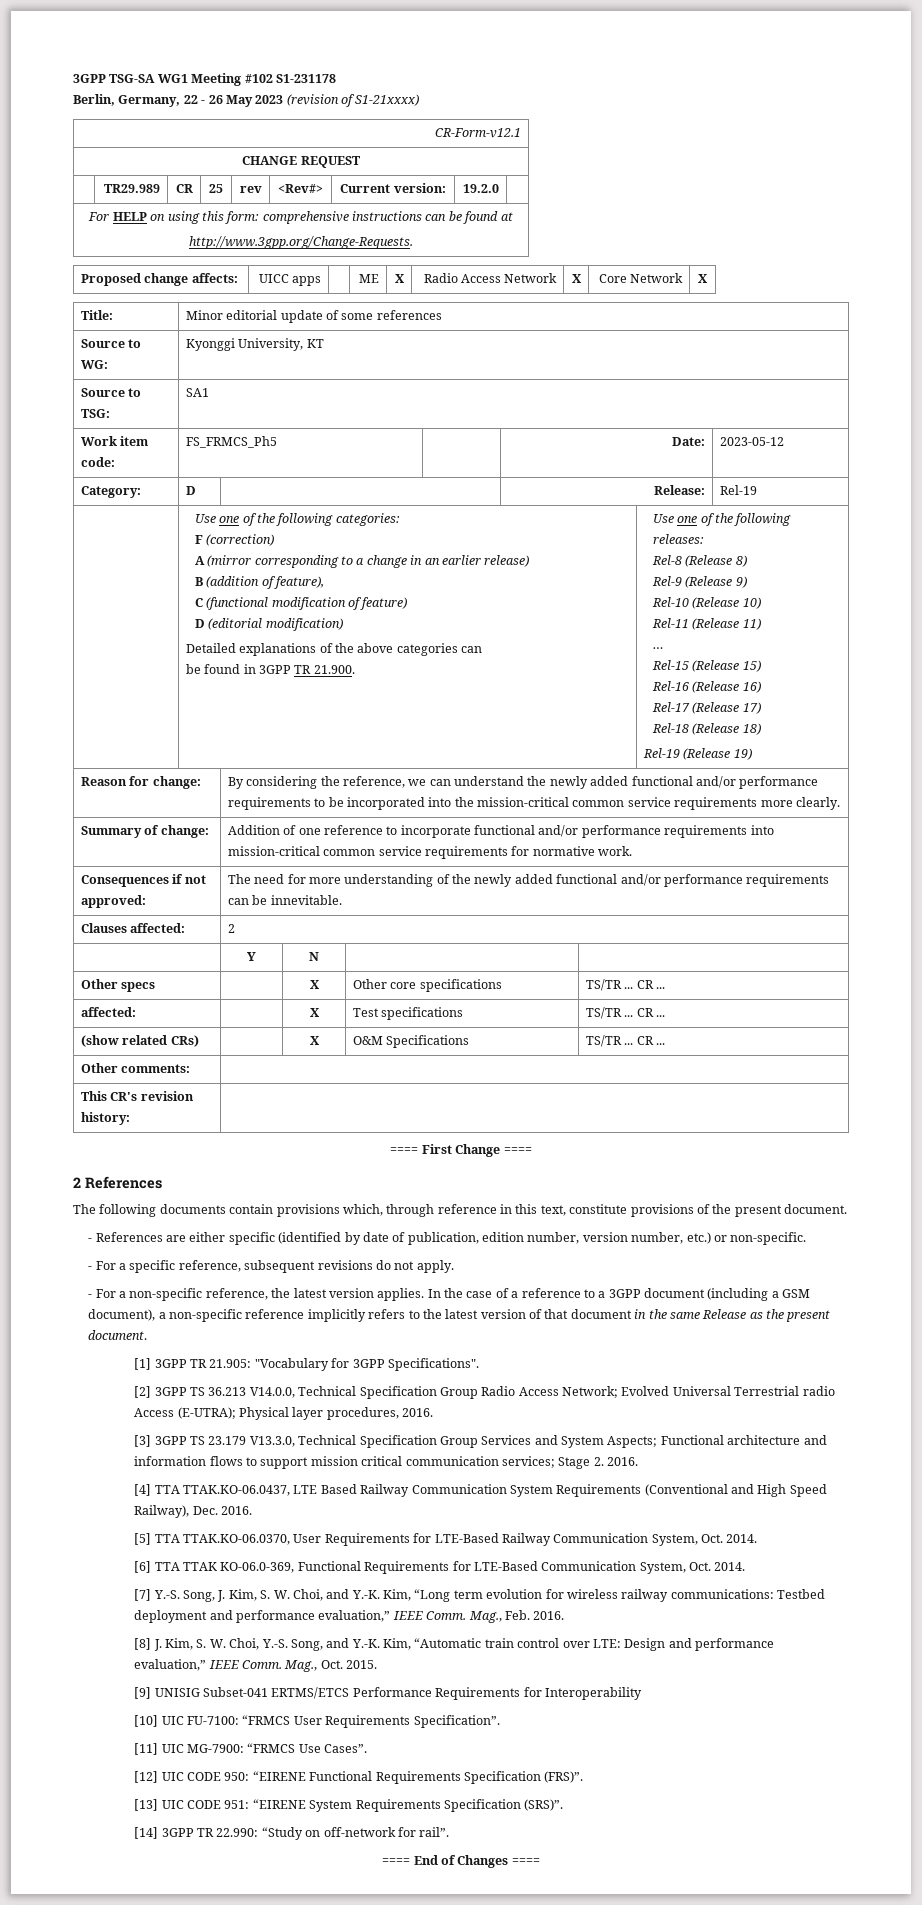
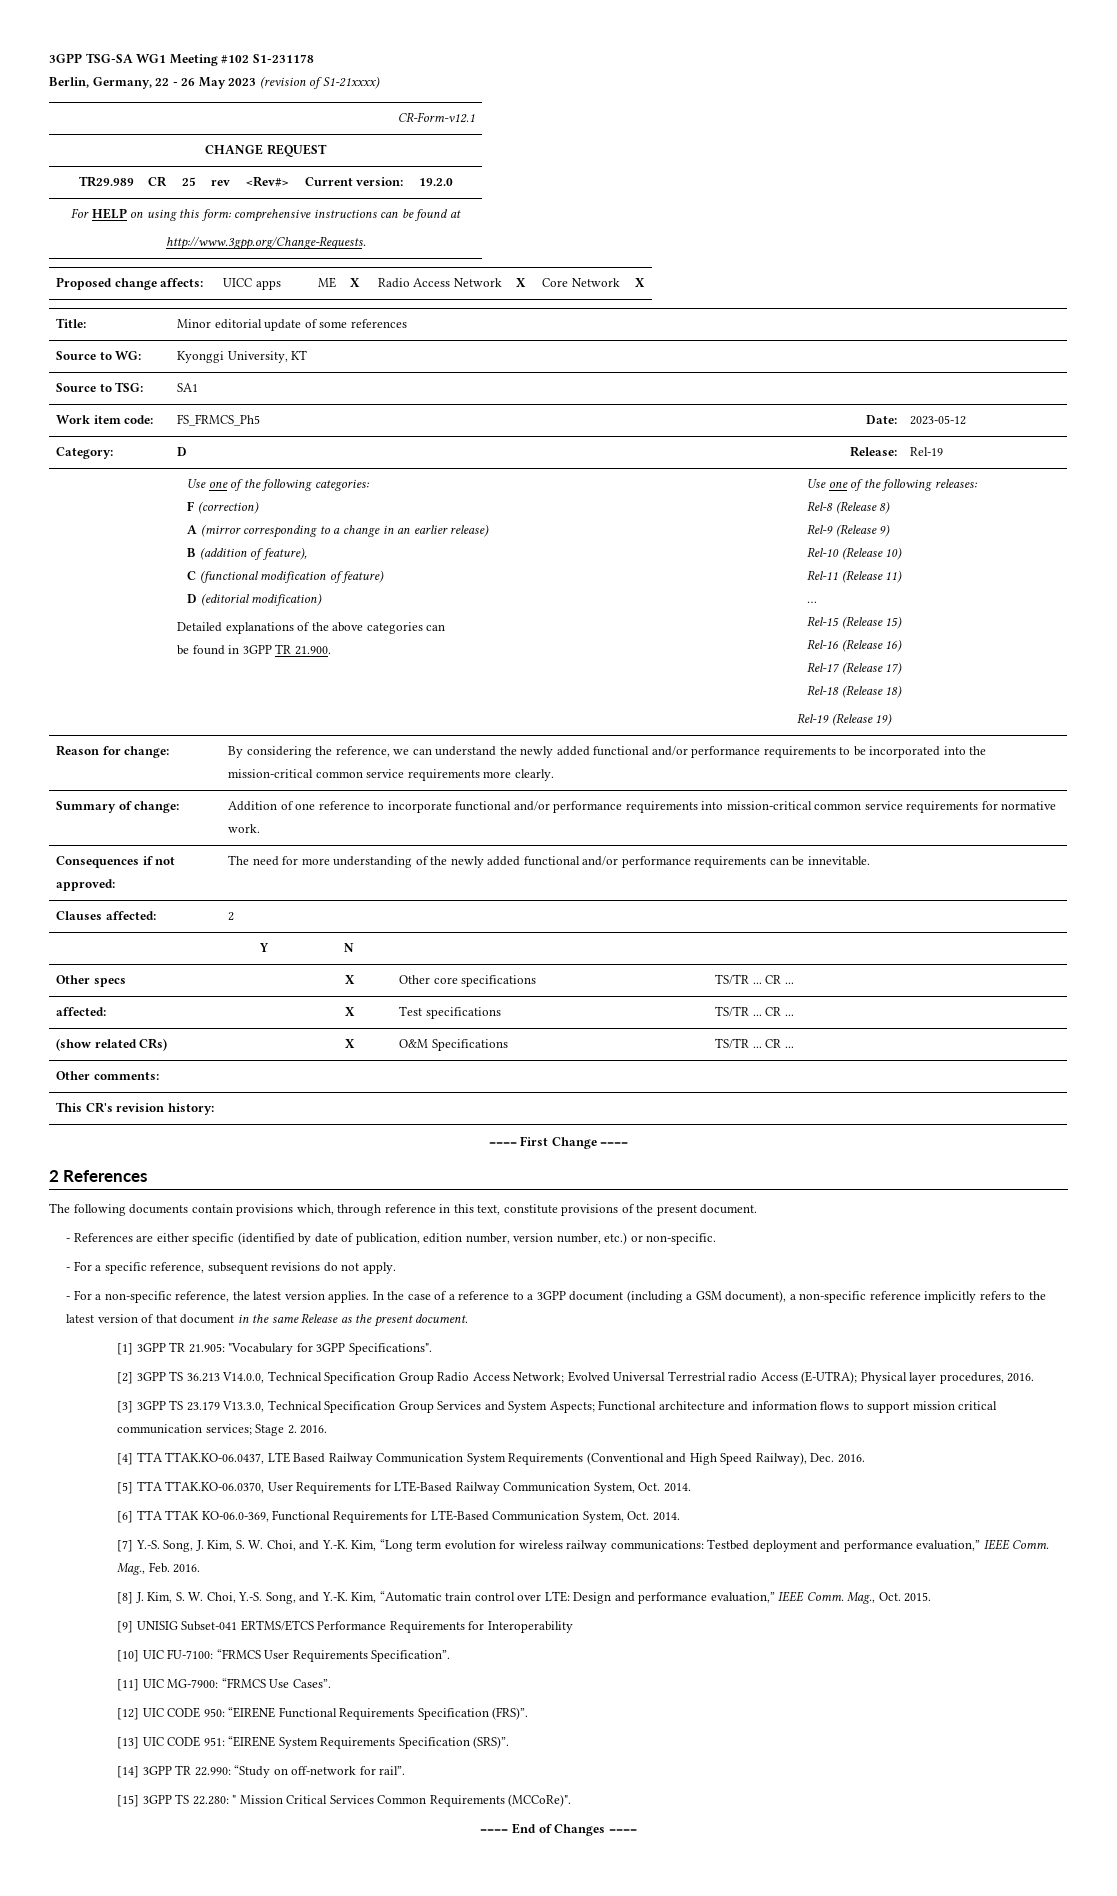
+ [15] 3GPP TS 22.280: " Mission Critical Services Common Requirements (MCCoRe)".

